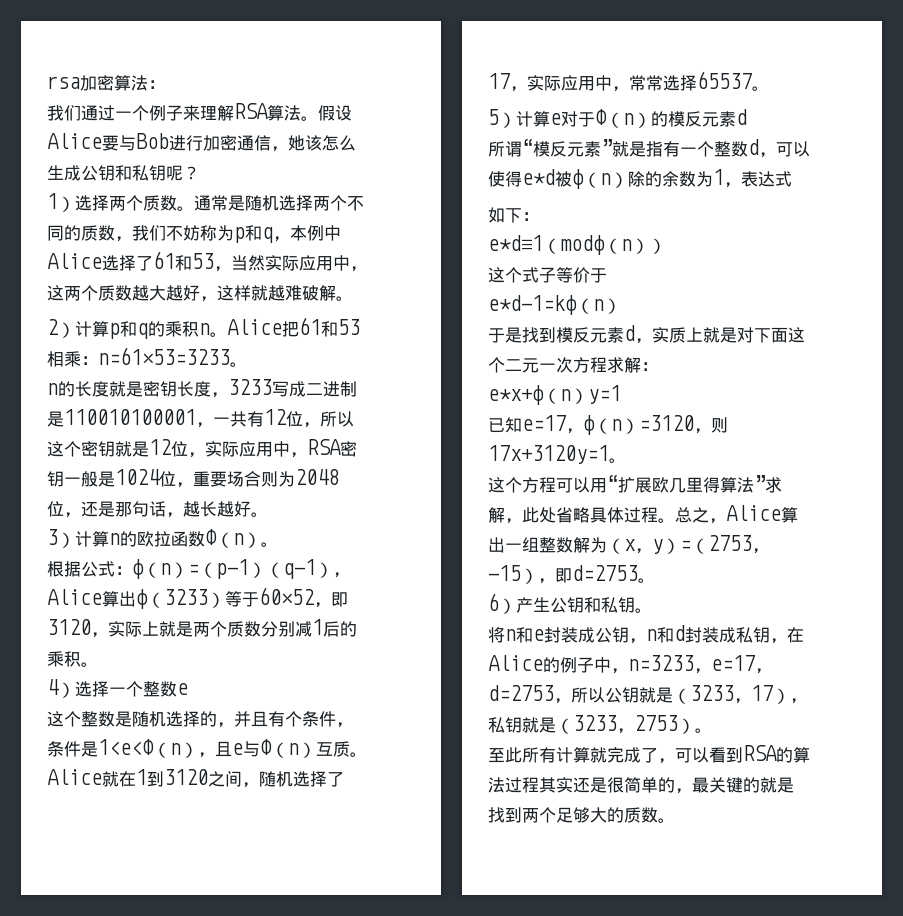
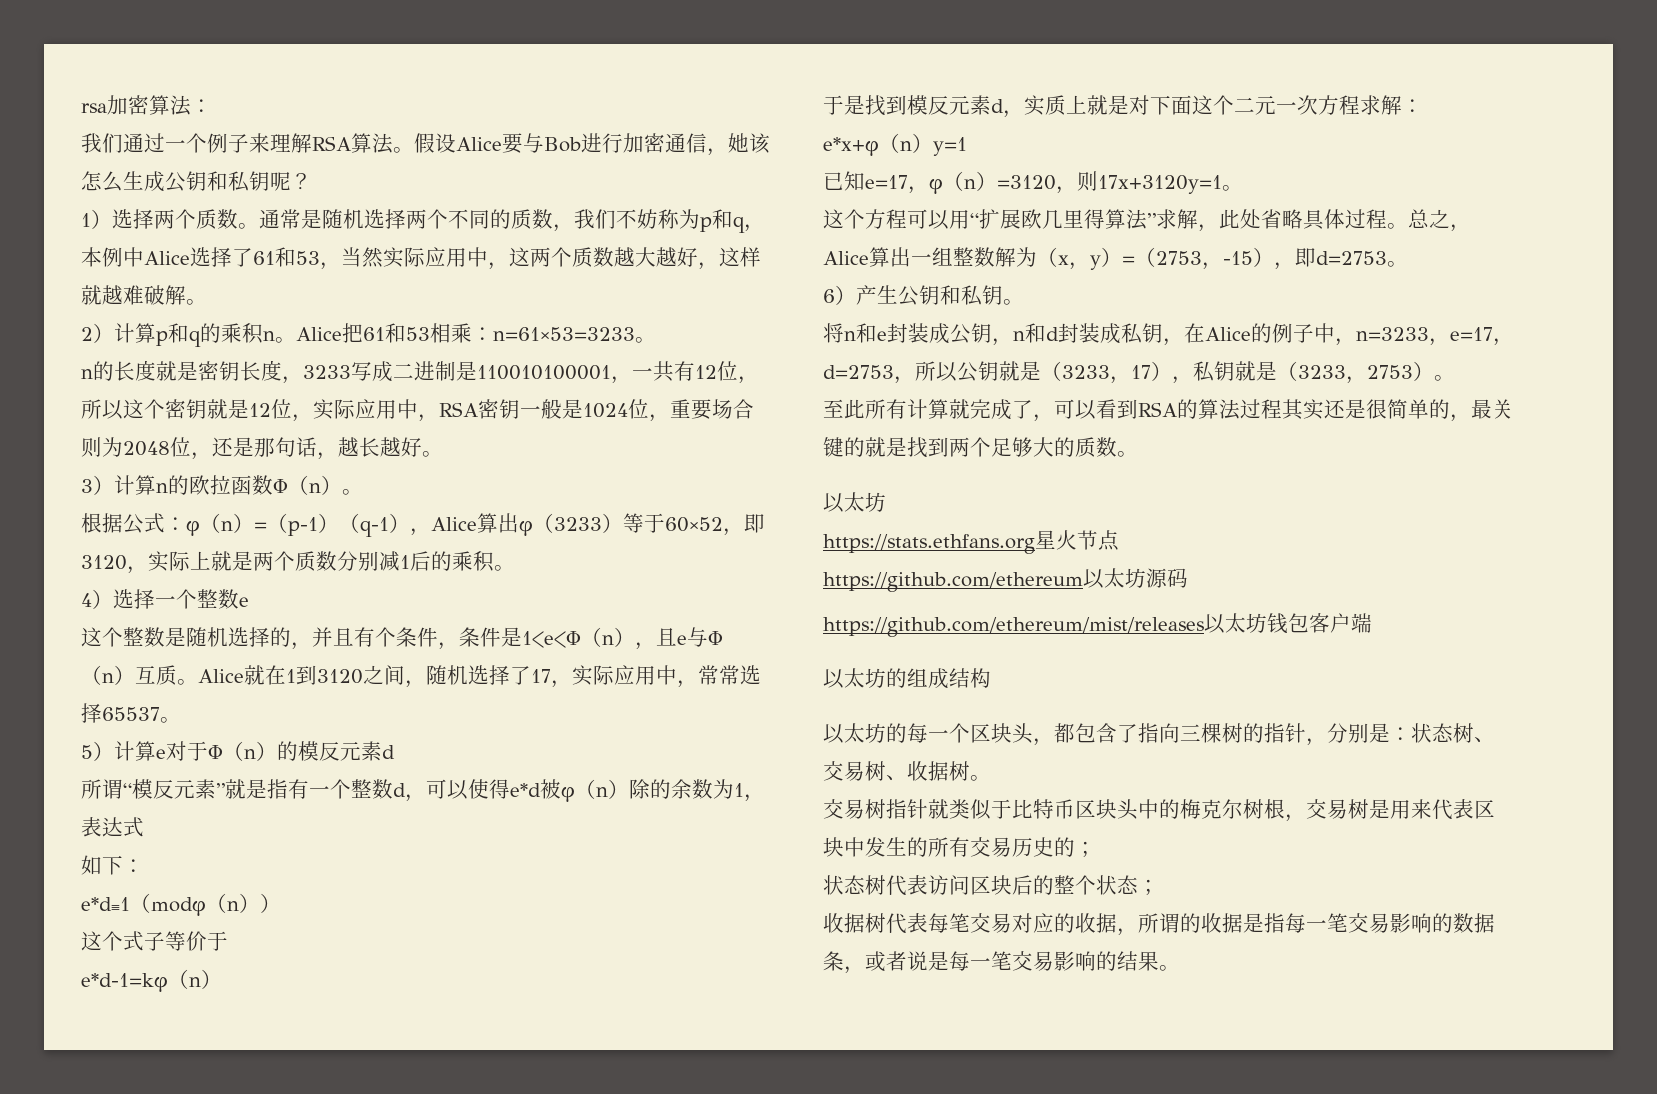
  至此所有计算就完成了，可以看到RSA的算法过程其实还是很简单的，最关键的就是找到两个足够大的质数。
+ 以太坊
+ https://stats.ethfans.org星火节点
+ https://github.com/ethereum以太坊源码
+ https://github.com/ethereum/mist/releases以太坊钱包客户端
+ 以太坊的组成结构
+ 以太坊的每一个区块头，都包含了指向三棵树的指针，分别是：状态树、交易树、收据树。
+ 交易树指针就类似于比特币区块头中的梅克尔树根，交易树是用来代表区块中发生的所有交易历史的；
+ 状态树代表访问区块后的整个状态；
+ 收据树代表每笔交易对应的收据，所谓的收据是指每一笔交易影响的数据条，或者说是每一笔交易影响的结果。

